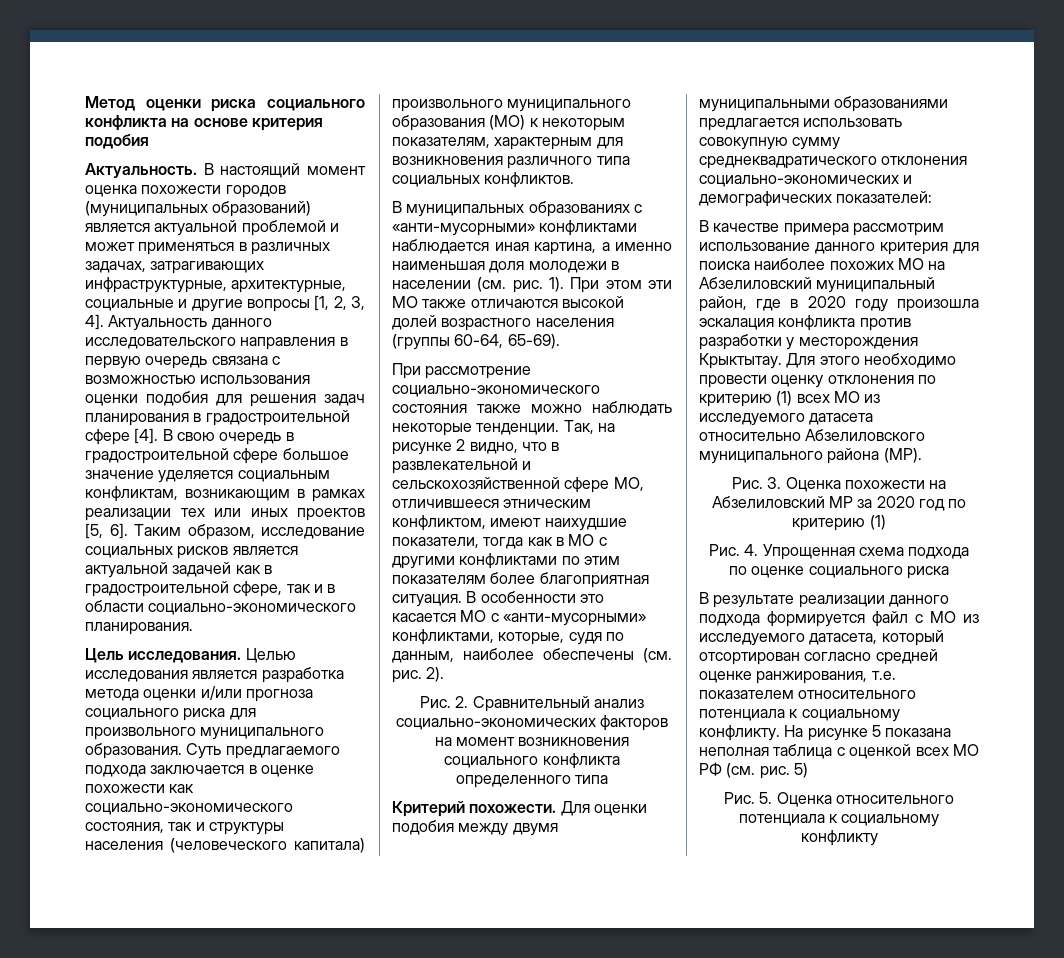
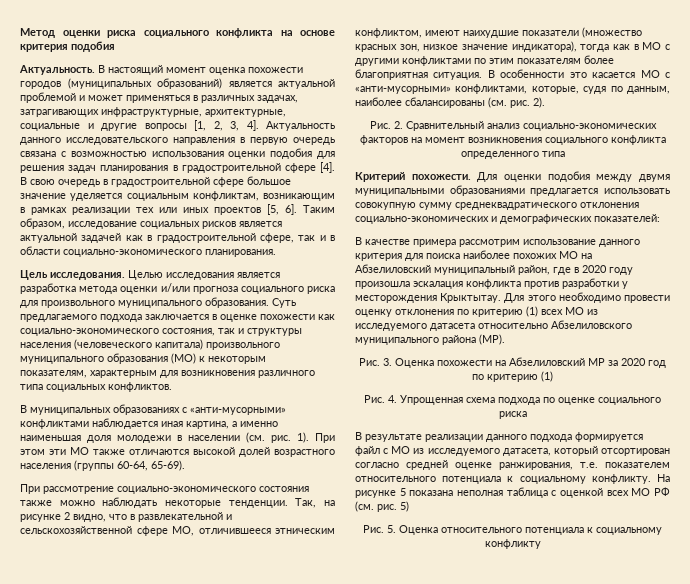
- Так, на рисунке 2 видно, что в развлекательной и сельскохозяйственной сфере МО, отличившееся этническим конфликтом, имеют наихудшие показатели, тогда как в МО с другими конфликтами по этим показателям более благоприятная ситуация.
+ Так, на рисунке 2 видно, что в развлекательной и сельскохозяйственной сфере МО, отличившееся этническим конфликтом, имеют наихудшие показатели (множество красных зон, низкое значение индикатора), тогда как в МО с другими конфликтами по этим показателям более благоприятная ситуация.
- В особенности это касается МО с «анти-мусорными» конфликтами, которые, судя по данным, наиболее обеспечены (см. рис.
+ В особенности это касается МО с «анти-мусорными» конфликтами, которые, судя по данным, наиболее сбалансированы (см. рис.

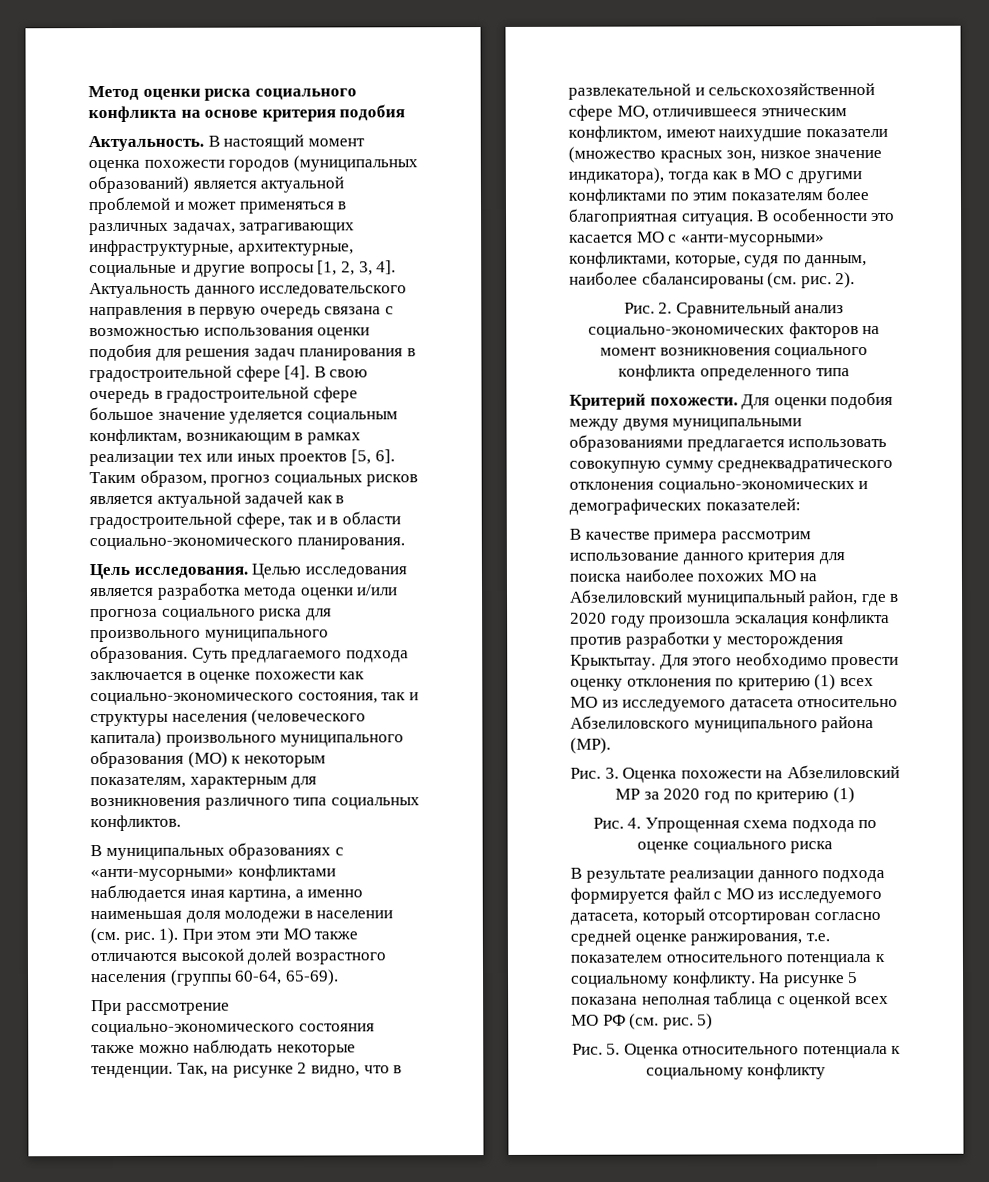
- Таким образом, исследование социальных рисков является актуальной задачей как в градостроительной сфере, так и в области социально-экономического планирования.
+ Таким образом, прогноз социальных рисков является актуальной задачей как в градостроительной сфере, так и в области социально-экономического планирования.

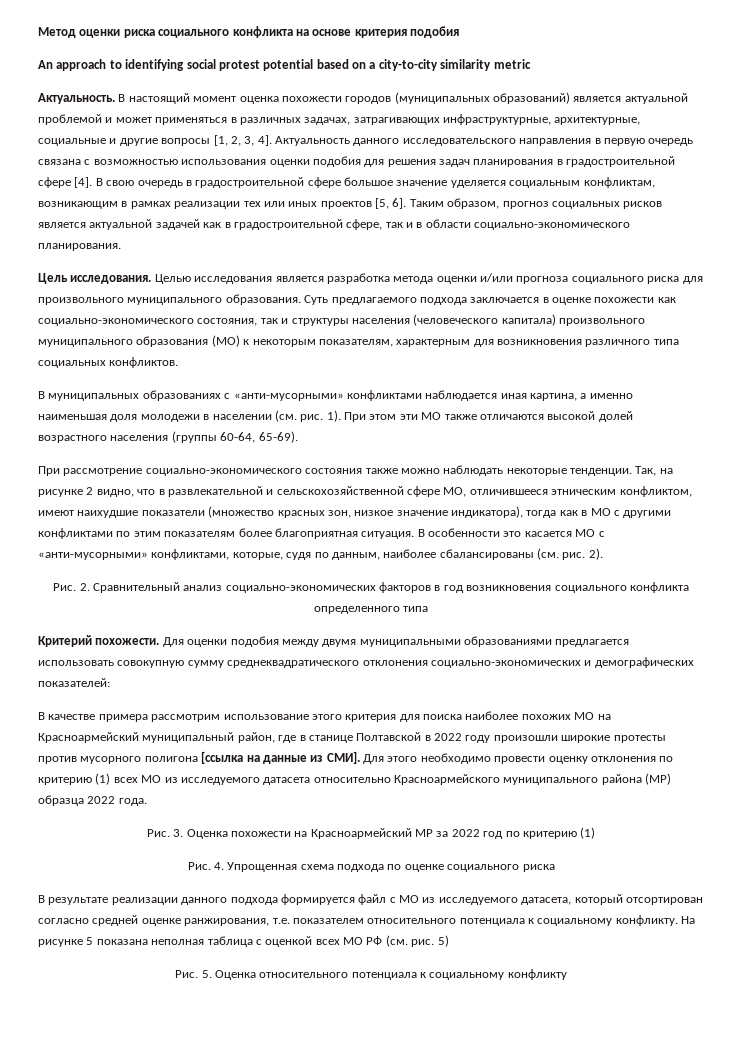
+ An approach to identifying social protest potential based on a city-to-city similarity metric
- Рис. 2. Сравнительный анализ социально-экономических факторов на момент возникновения социального конфликта определенного типа
+ Рис. 2. Сравнительный анализ социально-экономических факторов в год возникновения социального конфликта определенного типа
- В качестве примера рассмотрим использование данного критерия для поиска наиболее похожих МО на Абзелиловский муниципальный район, где в 2020 году произошла эскалация конфликта против разработки у месторождения Крыктытау.
+ В качестве примера рассмотрим использование этого критерия для поиска наиболее похожих МО на Красноармейский муниципальный район, где в станице Полтавской в 2022 году произошли широкие протесты против мусорного полигона [ссылка на данные из СМИ].
- Для этого необходимо провести оценку отклонения по критерию (1) всех МО из исследуемого датасета относительно Абзелиловского муниципального района (МР).
+ Для этого необходимо провести оценку отклонения по критерию (1) всех МО из исследуемого датасета относительно Красноармейского муниципального района (МР) образца 2022 года.
- Рис. 3. Оценка похожести на Абзелиловский МР за 2020 год по критерию (1)
+ Рис. 3. Оценка похожести на Красноармейский МР за 2022 год по критерию (1)

